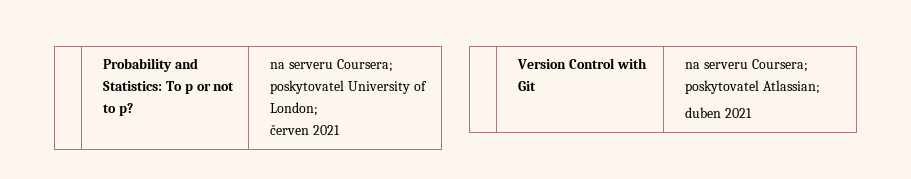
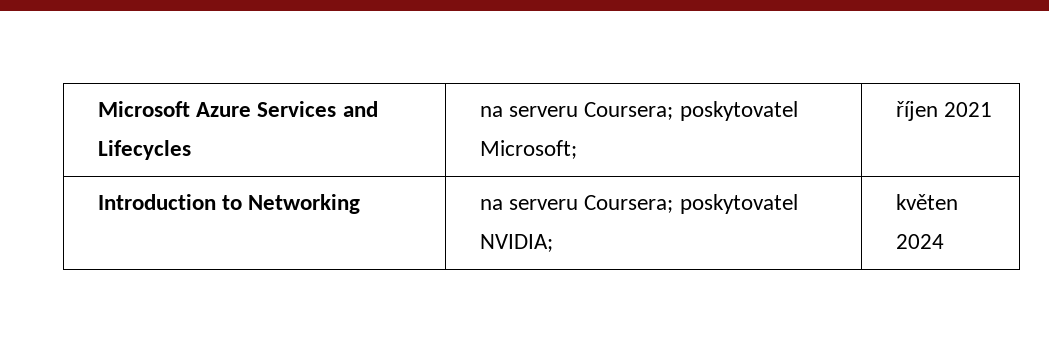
- | Probability and Statistics: To p or not to p? | na serveru Coursera; poskytovatel University of London;
- červen 2021
- | Version Control with Git | na serveru Coursera; poskytovatel Atlassian;
- duben 2021
+ Microsoft Azure Services and Lifecycles | na serveru Coursera; poskytovatel Microsoft; | říjen 2021
+ Introduction to Networking | na serveru Coursera; poskytovatel NVIDIA; | květen 2024

